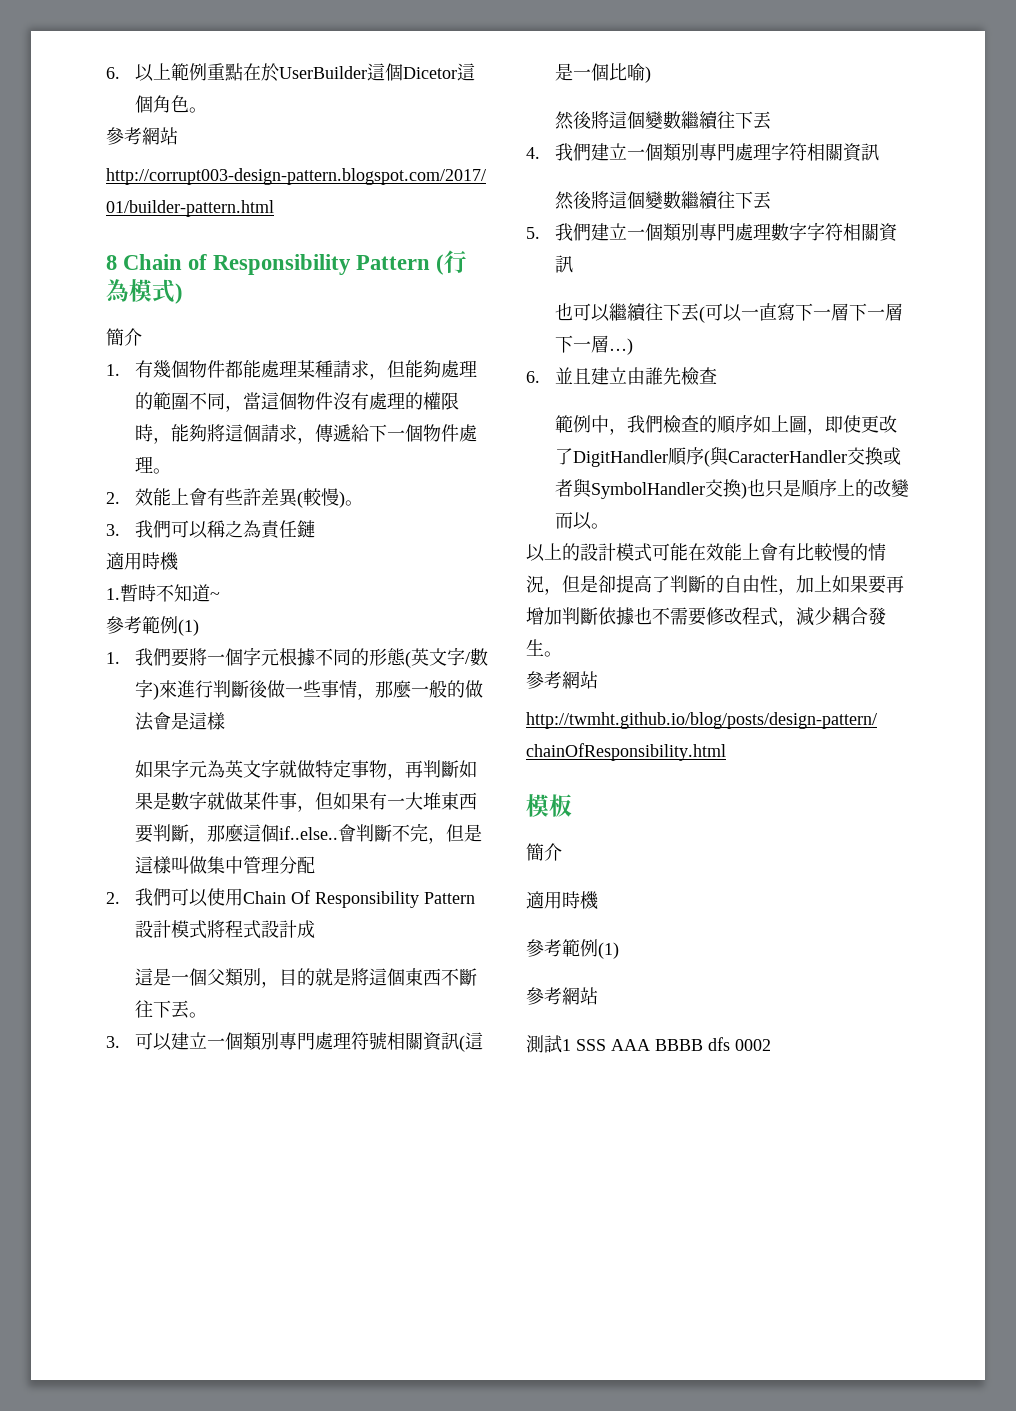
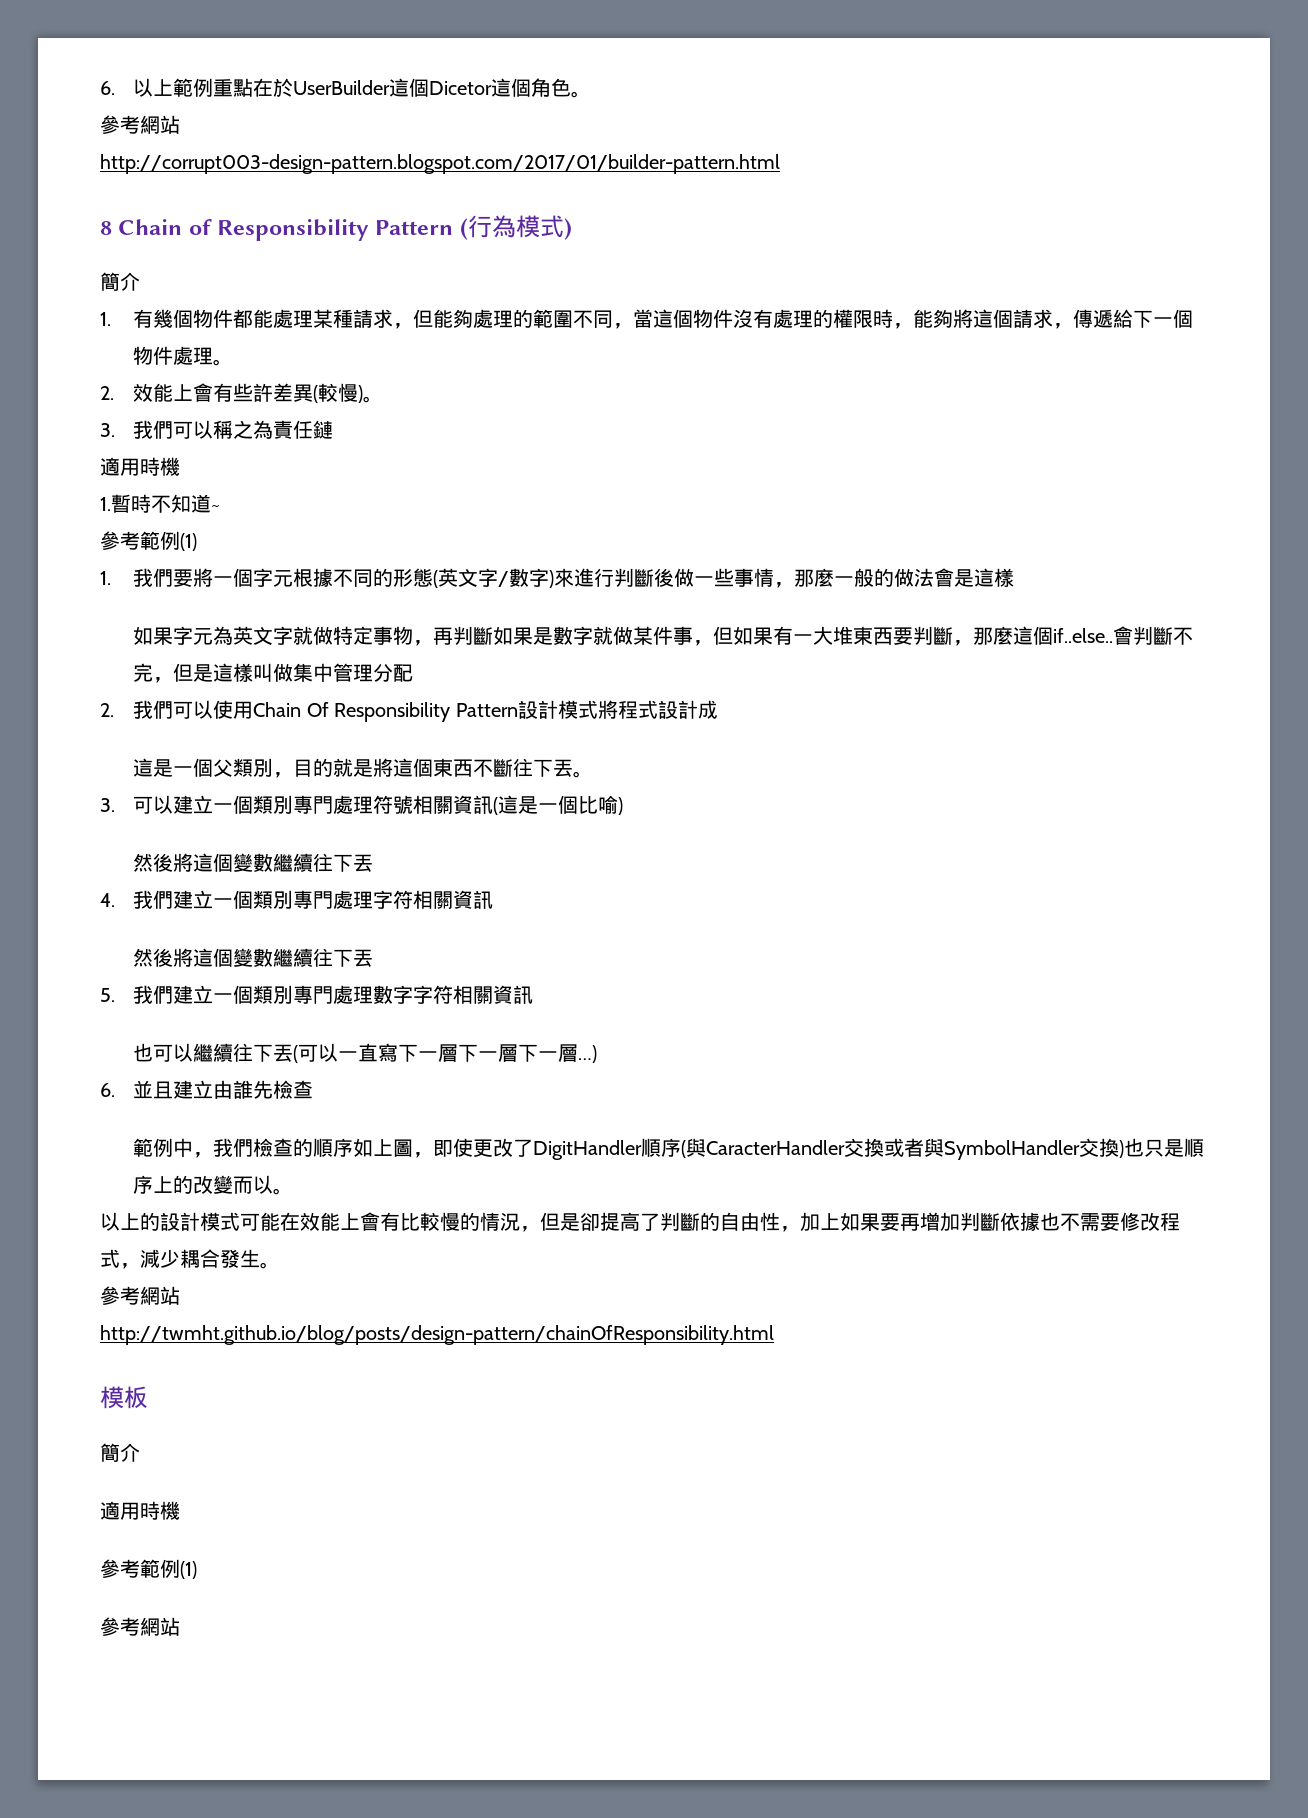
- 測試1 SSS AAA BBBB dfs 0002

